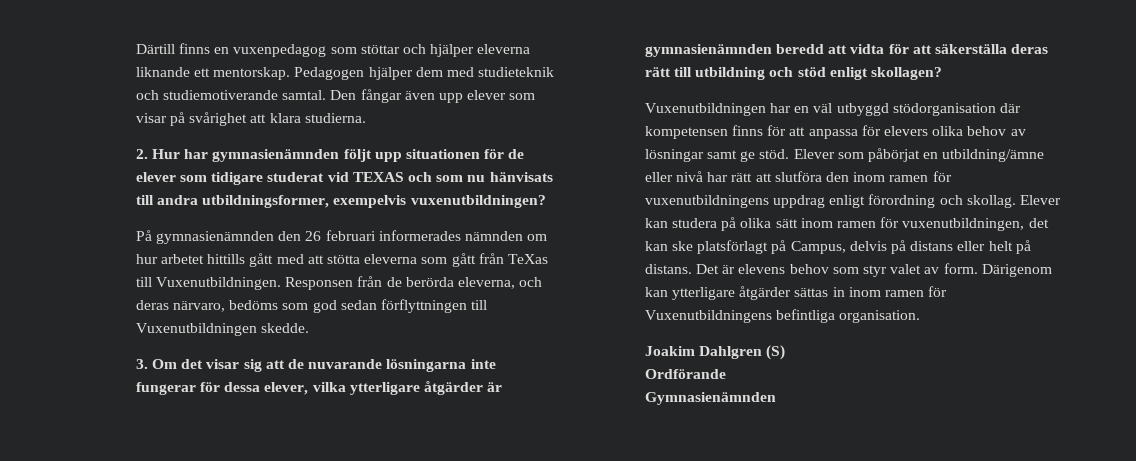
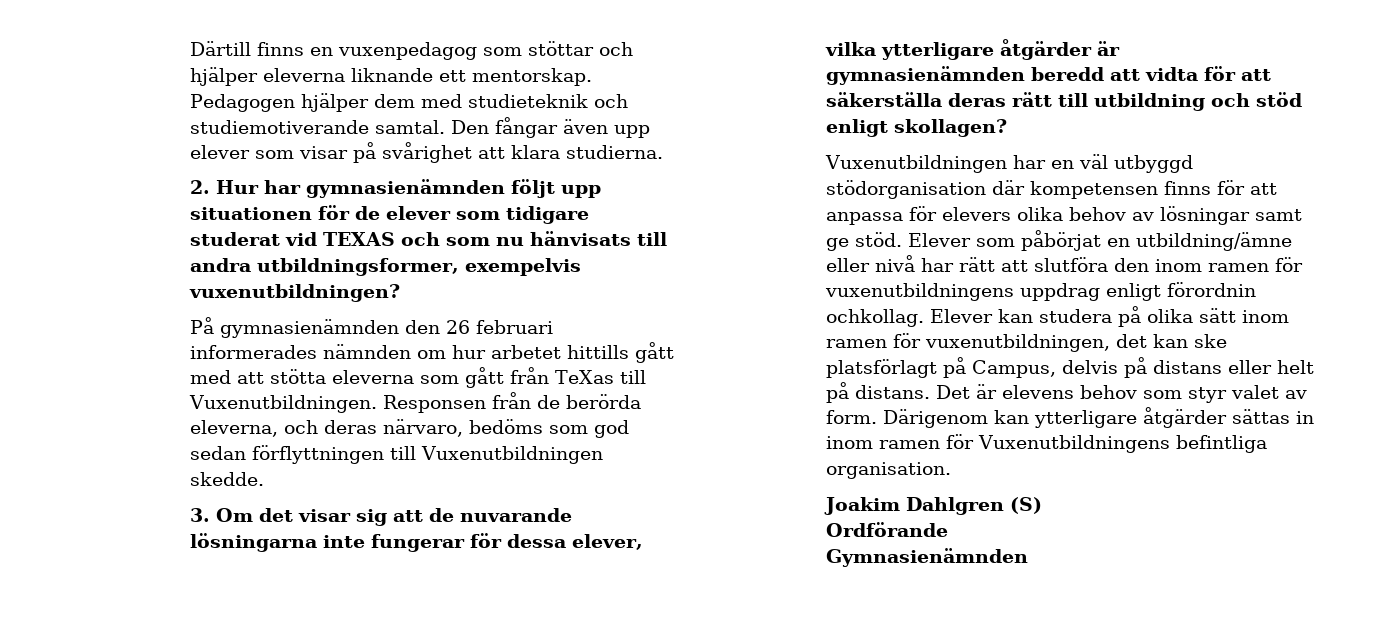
- Elever som påbörjat en utbildning/ämne eller nivå har rätt att slutföra den inom ramen för vuxenutbildningens uppdrag enligt förordning och skollag.
+ Elever som påbörjat en utbildning/ämne eller nivå har rätt att slutföra den inom ramen för vuxenutbildningens uppdrag enligt förordnin ochkollag.

